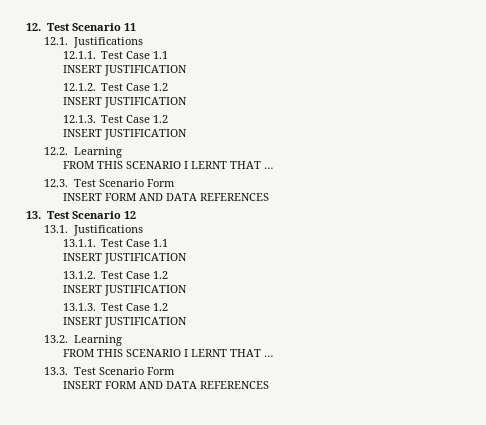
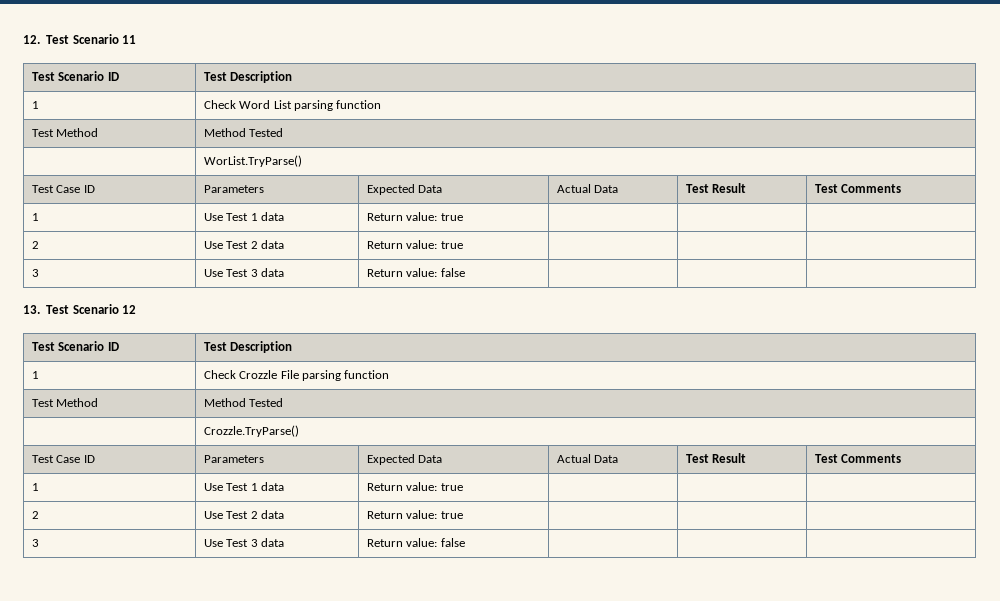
  12. Test Scenario 11
- 12.1. Justifications
- 12.1.1. Test Case 1.1
- INSERT JUSTIFICATION
- 12.1.2. Test Case 1.2
- INSERT JUSTIFICATION
- 12.1.3. Test Case 1.2
- INSERT JUSTIFICATION
- 12.2. Learning
- FROM THIS SCENARIO I LERNT THAT …
- 12.3. Test Scenario Form
- INSERT FORM AND DATA REFERENCES
+ Test Scenario ID | Test Description
+ 1 | Check Word List parsing function
+ Test Method | Method Tested
+ | WorList.TryParse()
+ Test Case ID | Parameters | Expected Data | Actual Data | Test Result | Test Comments
+ 1 | Use Test 1 data | Return value: true | | |
+ 2 | Use Test 2 data | Return value: true | | |
+ 3 | Use Test 3 data | Return value: false | | |
  13. Test Scenario 12
- 13.1. Justifications
- 13.1.1. Test Case 1.1
- INSERT JUSTIFICATION
- 13.1.2. Test Case 1.2
- INSERT JUSTIFICATION
- 13.1.3. Test Case 1.2
- INSERT JUSTIFICATION
- 13.2. Learning
- FROM THIS SCENARIO I LERNT THAT …
- 13.3. Test Scenario Form
- INSERT FORM AND DATA REFERENCES
+ Test Scenario ID | Test Description
+ 1 | Check Crozzle File parsing function
+ Test Method | Method Tested
+ | Crozzle.TryParse()
+ Test Case ID | Parameters | Expected Data | Actual Data | Test Result | Test Comments
+ 1 | Use Test 1 data | Return value: true | | |
+ 2 | Use Test 2 data | Return value: true | | |
+ 3 | Use Test 3 data | Return value: false | | |

